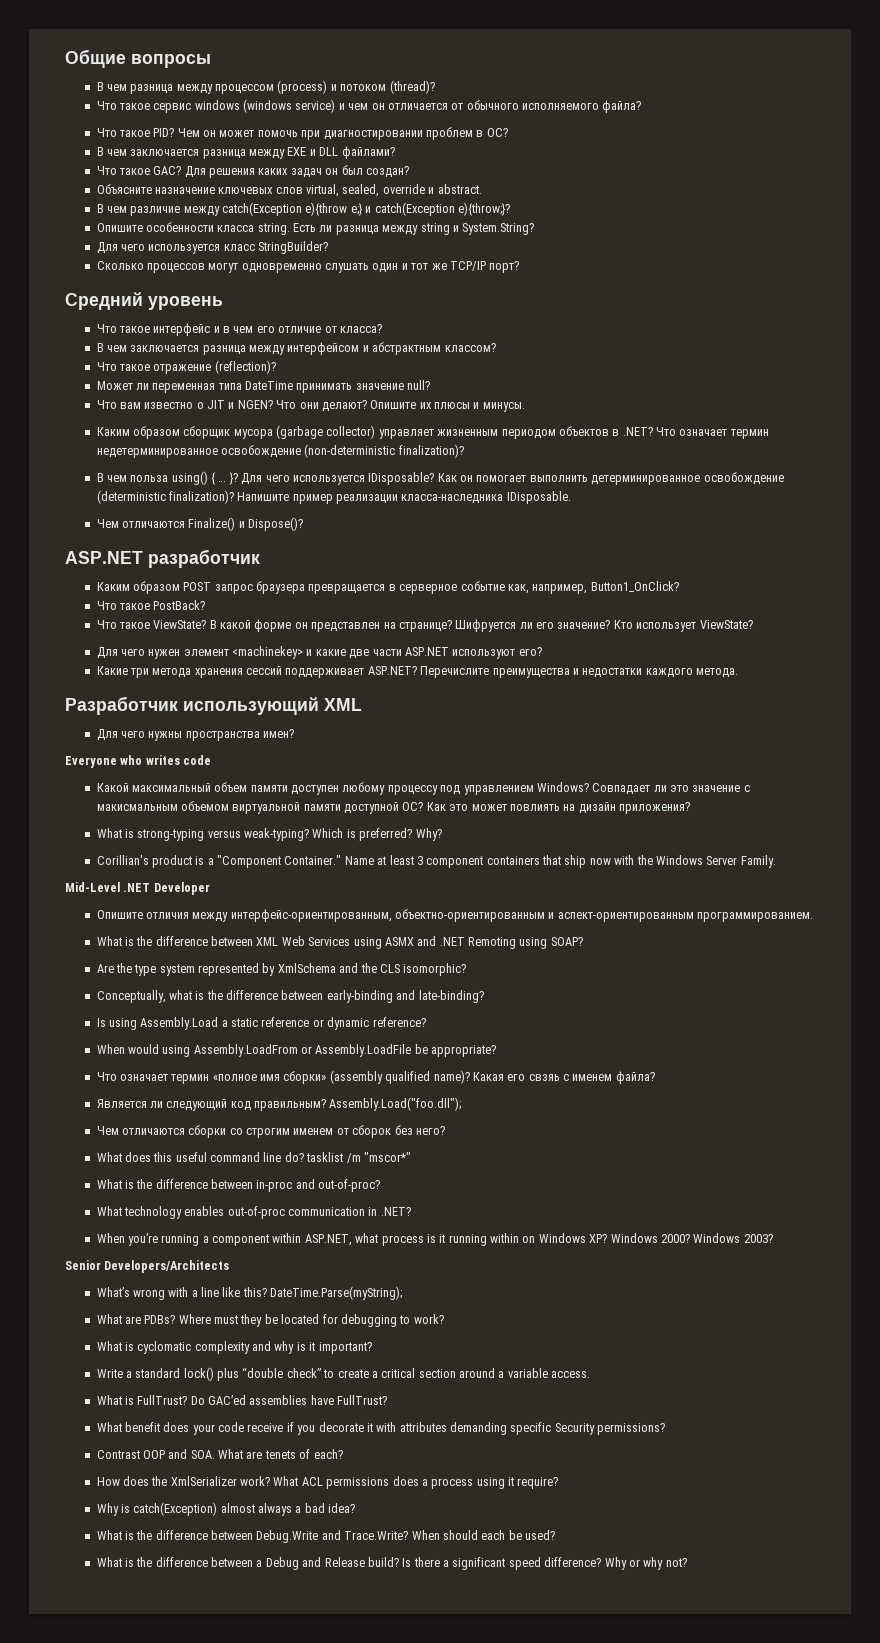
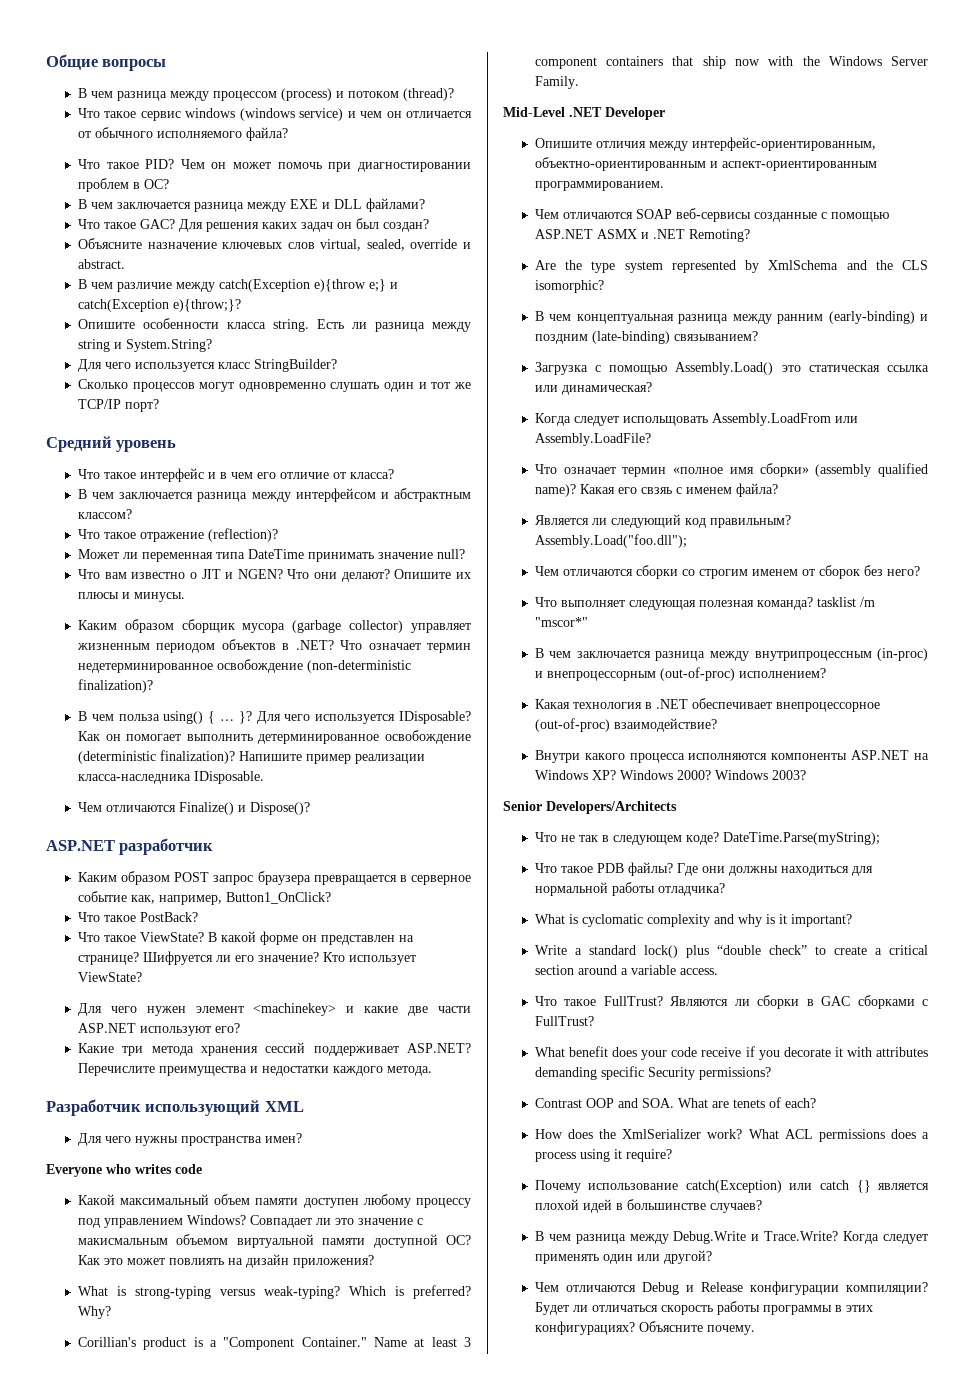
- What is the difference between XML Web Services using ASMX and .NET Remoting using SOAP?
+ Чем отличаются SOAP веб-сервисы созданные с помощью ASP.NET ASMX и .NET Remoting?
- Conceptually, what is the difference between early-binding and late-binding?
- Is using Assembly.Load a static reference or dynamic reference?
- When would using Assembly.LoadFrom or Assembly.LoadFile be appropriate?
+ В чем концептуальная разница между ранним (early-binding) и поздним (late-binding) связыванием?
+ Загрузка с помощью Assembly.Load() это статическая ссылка или динамическая?
+ Когда следует испольщовать Assembly.LoadFrom или Assembly.LoadFile?
- What does this useful command line do? tasklist /m "mscor*"
- What is the difference between in-proc and out-of-proc?
- What technology enables out-of-proc communication in .NET?
- When you’re running a component within ASP.NET, what process is it running within on Windows XP?
+ Что выполняет следующая полезная команда? tasklist /m "mscor*"
+ В чем заключается разница между внутрипроцессным (in-proc) и внепроцессорным (out-of-proc) исполнением?
+ Какая технология в .NET обеспечивает внепроцессорное (out-of-proc) взаимодействие?
+ Внутри какого процесса исполняются компоненты ASP.NET на Windows XP?
- What’s wrong with a line like this? DateTime.Parse(myString);
- What are PDBs? Where must they be located for debugging to work?
+ Что не так в следующем коде? DateTime.Parse(myString);
+ Что такое PDB файлы? Где они должны находиться для нормальной работы отладчика?
- What is FullTrust? Do GAC’ed assemblies have FullTrust?
+ Что такое FullTrust? Являются ли сборки в GAC сборками с FullTrust?
- Why is catch(Exception) almost always a bad idea?
- What is the difference between Debug.Write and Trace.Write? When should each be used?
- What is the difference between a Debug and Release build? Is there a significant speed difference? Why or why not?
+ Почему использование catch(Exception) или catch {} является плохой идей в большинстве случаев?
+ В чем разница между Debug.Write и Trace.Write? Когда следует применять один или другой?
+ Чем отличаются Debug и Release конфигурации компиляции? Будет ли отличаться скорость работы программы в этих конфигурациях? Объясните почему.

